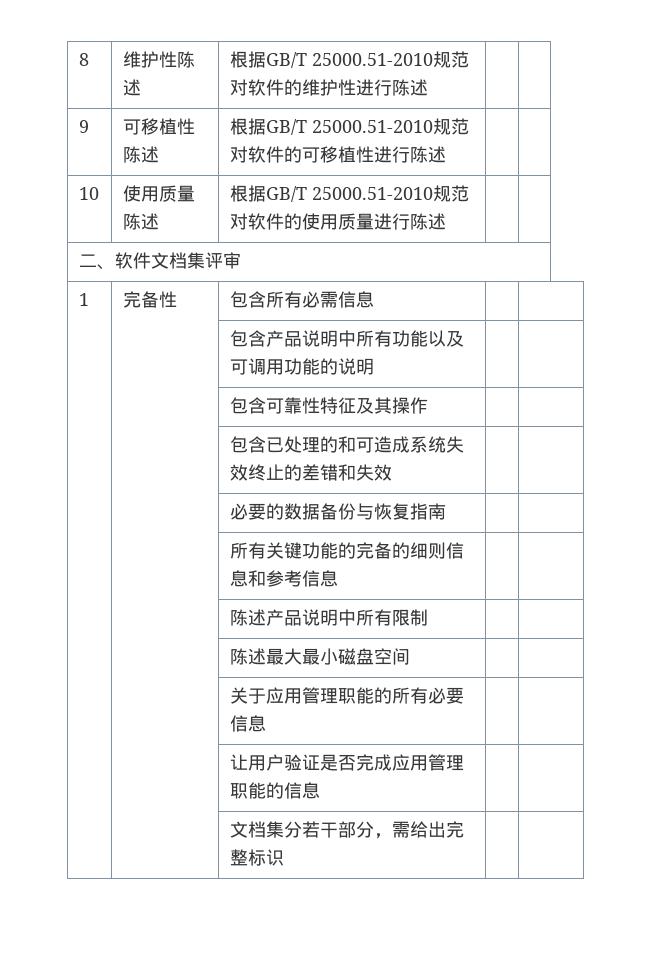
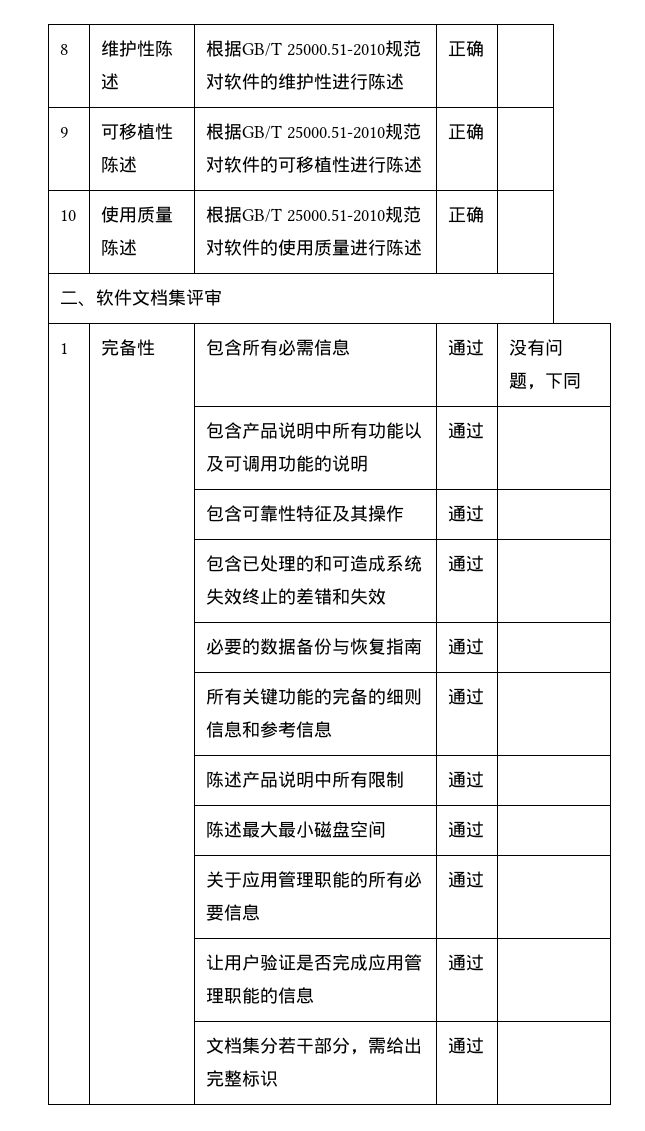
- 8 | 维护性陈述 | 根据GB/T 25000.51-2010规范对软件的维护性进行陈述 | |
+ 8 | 维护性陈述 | 根据GB/T 25000.51-2010规范对软件的维护性进行陈述 | 正确 |
- 9 | 可移植性陈述 | 根据GB/T 25000.51-2010规范对软件的可移植性进行陈述 | |
+ 9 | 可移植性陈述 | 根据GB/T 25000.51-2010规范对软件的可移植性进行陈述 | 正确 |
- 10 | 使用质量陈述 | 根据GB/T 25000.51-2010规范对软件的使用质量进行陈述 | |
+ 10 | 使用质量陈述 | 根据GB/T 25000.51-2010规范对软件的使用质量进行陈述 | 正确 |
- 1 | 完备性 | 包含所有必需信息 | |
+ 1 | 完备性 | 包含所有必需信息 | 通过 | 没有问题，下同
- | | 包含产品说明中所有功能以及可调用功能的说明 | |
+ | | 包含产品说明中所有功能以及可调用功能的说明 | 通过 |
- | | 包含可靠性特征及其操作 | |
+ | | 包含可靠性特征及其操作 | 通过 |
- | | 包含已处理的和可造成系统失效终止的差错和失效 | |
+ | | 包含已处理的和可造成系统失效终止的差错和失效 | 通过 |
- | | 必要的数据备份与恢复指南 | |
+ | | 必要的数据备份与恢复指南 | 通过 |
- | | 所有关键功能的完备的细则信息和参考信息 | |
+ | | 所有关键功能的完备的细则信息和参考信息 | 通过 |
- | | 陈述产品说明中所有限制 | |
+ | | 陈述产品说明中所有限制 | 通过 |
- | | 陈述最大最小磁盘空间 | |
+ | | 陈述最大最小磁盘空间 | 通过 |
- | | 关于应用管理职能的所有必要信息 | |
+ | | 关于应用管理职能的所有必要信息 | 通过 |
- | | 让用户验证是否完成应用管理职能的信息 | |
+ | | 让用户验证是否完成应用管理职能的信息 | 通过 |
- | | 文档集分若干部分，需给出完整标识 | |
+ | | 文档集分若干部分，需给出完整标识 | 通过 |

